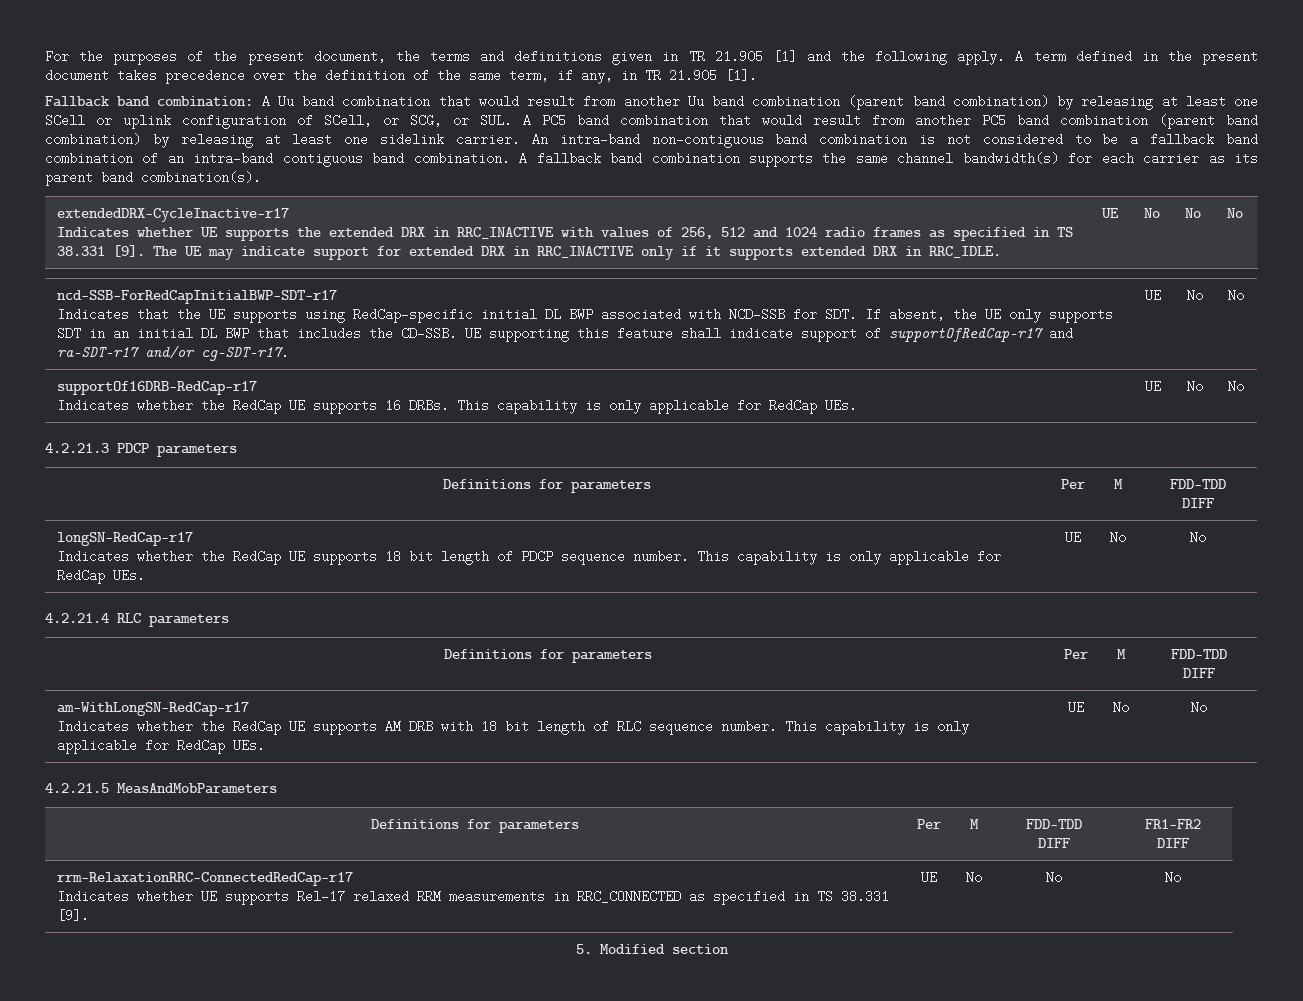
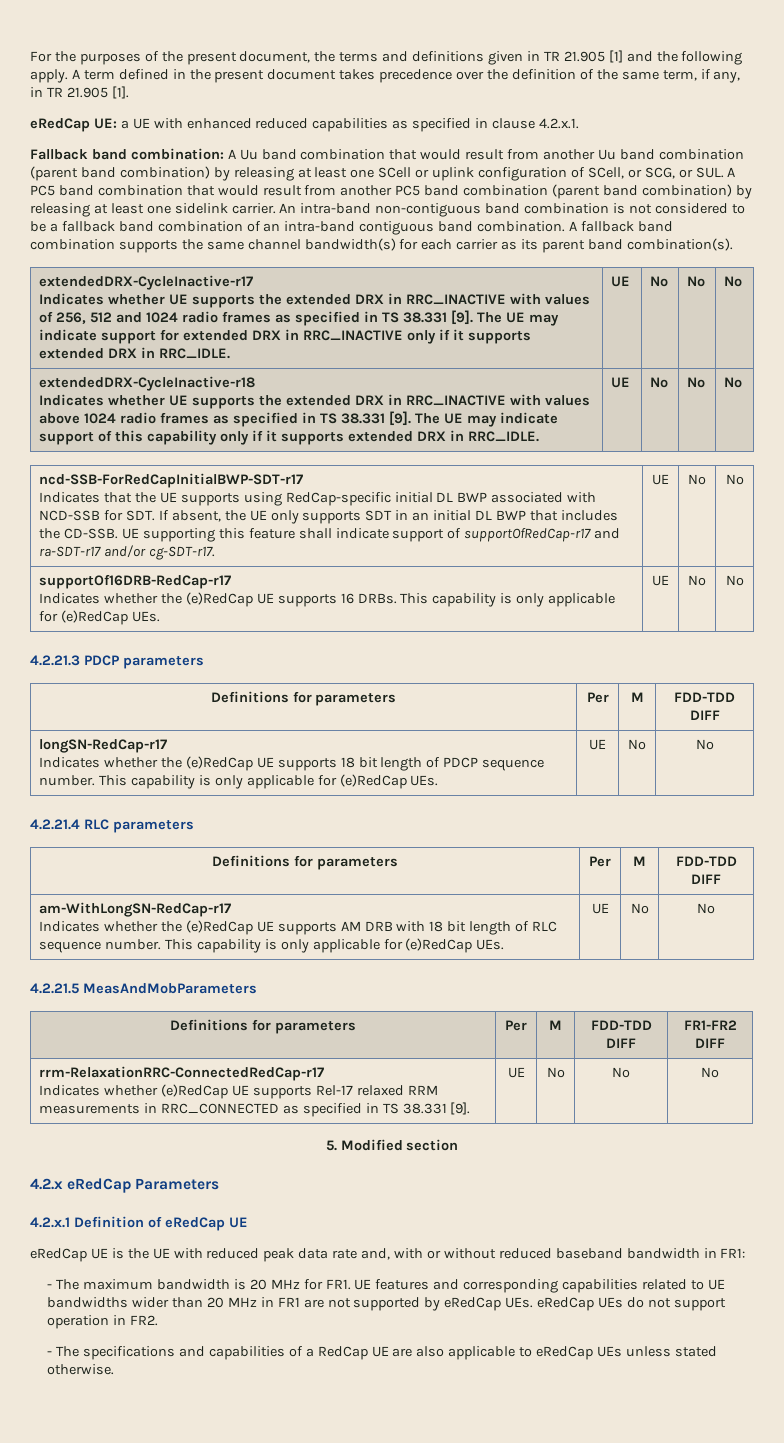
+ eRedCap UE: a UE with enhanced reduced capabilities as specified in clause 4.2.x.1.
+ extendedDRX-CycleInactive-r18
+ Indicates whether UE supports the extended DRX in RRC_INACTIVE with values above 1024 radio frames as specified in TS 38.331 [9]. The UE may indicate support of this capability only if it supports extended DRX in RRC_IDLE. | UE | No | No | No
  supportOf16DRB-RedCap-r17
- Indicates whether the RedCap UE supports 16 DRBs. This capability is only applicable for RedCap UEs. | UE | No | No
+ Indicates whether the (e)RedCap UE supports 16 DRBs. This capability is only applicable for (e)RedCap UEs. | UE | No | No
  longSN-RedCap-r17
- Indicates whether the RedCap UE supports 18 bit length of PDCP sequence number. This capability is only applicable for RedCap UEs. | UE | No | No
+ Indicates whether the (e)RedCap UE supports 18 bit length of PDCP sequence number. This capability is only applicable for (e)RedCap UEs. | UE | No | No
  am-WithLongSN-RedCap-r17
- Indicates whether the RedCap UE supports AM DRB with 18 bit length of RLC sequence number. This capability is only applicable for RedCap UEs. | UE | No | No
+ Indicates whether the (e)RedCap UE supports AM DRB with 18 bit length of RLC sequence number. This capability is only applicable for (e)RedCap UEs. | UE | No | No
  rrm-RelaxationRRC-ConnectedRedCap-r17
- Indicates whether UE supports Rel-17 relaxed RRM measurements in RRC_CONNECTED as specified in TS 38.331 [9]. | UE | No | No | No
+ Indicates whether (e)RedCap UE supports Rel-17 relaxed RRM measurements in RRC_CONNECTED as specified in TS 38.331 [9]. | UE | No | No | No
+ 4.2.x eRedCap Parameters
+ 4.2.x.1 Definition of eRedCap UE
+ eRedCap UE is the UE with reduced peak data rate and, with or without reduced baseband bandwidth in FR1:
+ - The maximum bandwidth is 20 MHz for FR1. UE features and corresponding capabilities related to UE bandwidths wider than 20 MHz in FR1 are not supported by eRedCap UEs. eRedCap UEs do not support operation in FR2.
+ - The specifications and capabilities of a RedCap UE are also applicable to eRedCap UEs unless stated otherwise.

